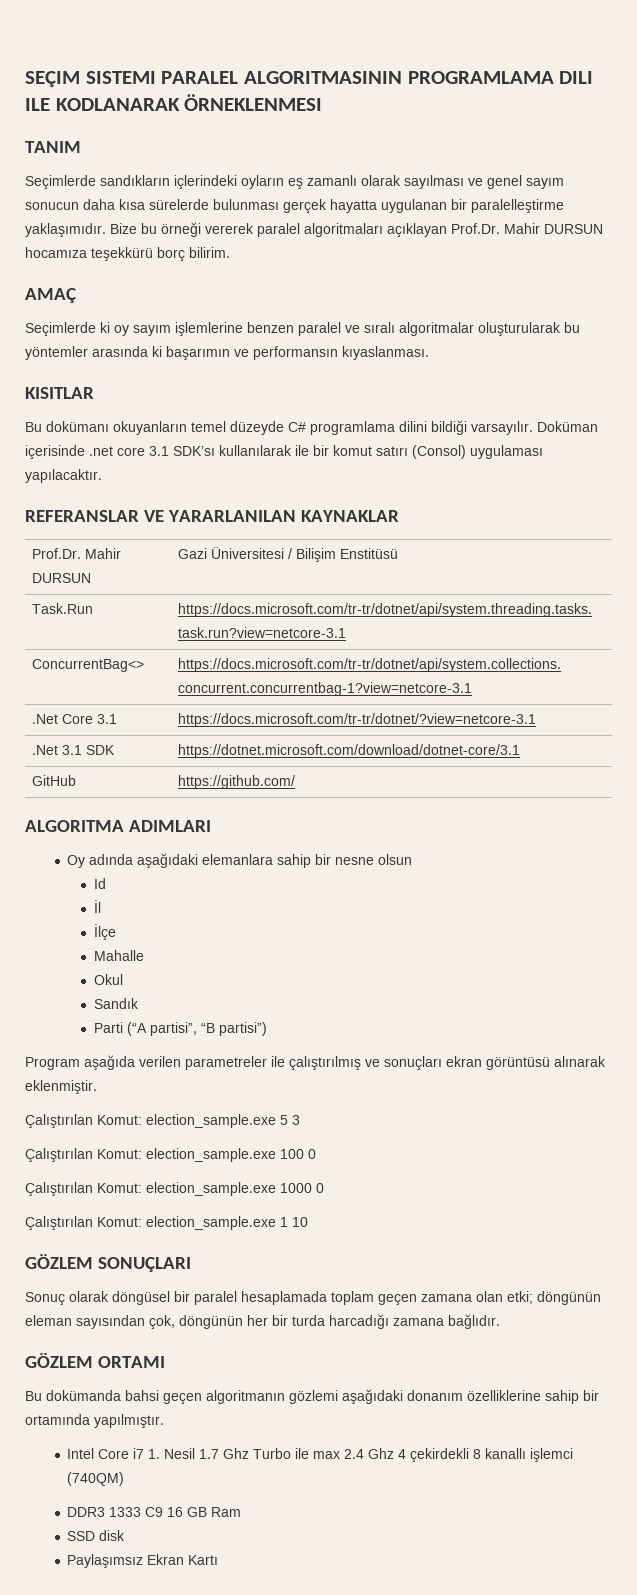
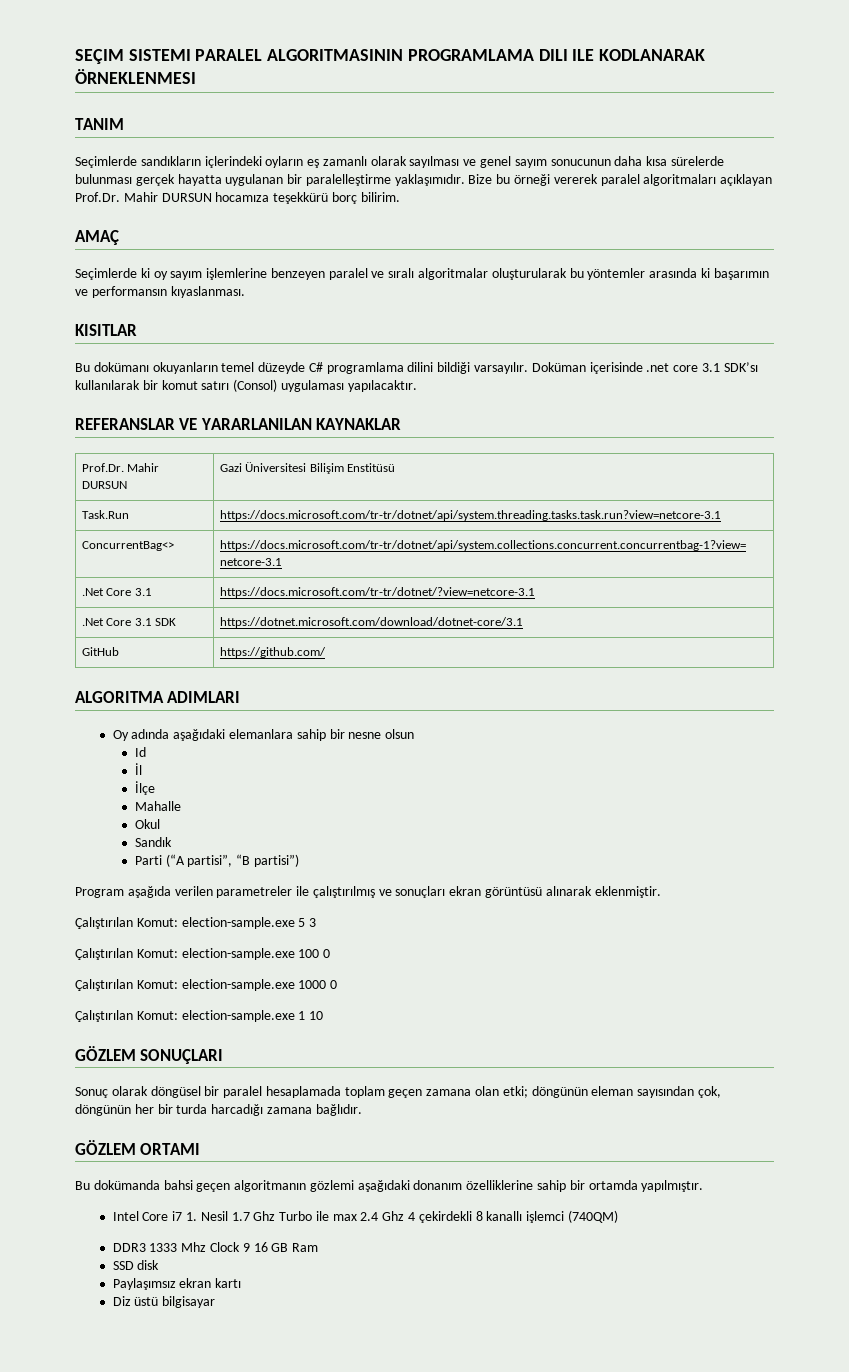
- Seçimlerde sandıkların içlerindeki oyların eş zamanlı olarak sayılması ve genel sayım sonucun daha kısa sürelerde bulunması gerçek hayatta uygulanan bir paralelleştirme yaklaşımıdır.
+ Seçimlerde sandıkların içlerindeki oyların eş zamanlı olarak sayılması ve genel sayım sonucunun daha kısa sürelerde bulunması gerçek hayatta uygulanan bir paralelleştirme yaklaşımıdır.
- Seçimlerde ki oy sayım işlemlerine benzen paralel ve sıralı algoritmalar oluşturularak bu yöntemler arasında ki başarımın ve performansın kıyaslanması.
+ Seçimlerde ki oy sayım işlemlerine benzeyen paralel ve sıralı algoritmalar oluşturularak bu yöntemler arasında ki başarımın ve performansın kıyaslanması.
- Doküman içerisinde .net core 3.1 SDK’sı kullanılarak ile bir komut satırı (Consol) uygulaması yapılacaktır.
+ Doküman içerisinde .net core 3.1 SDK’sı kullanılarak bir komut satırı (Consol) uygulaması yapılacaktır.
- Prof.Dr. Mahir DURSUN | Gazi Üniversitesi / Bilişim Enstitüsü
+ Prof.Dr. Mahir DURSUN | Gazi Üniversitesi Bilişim Enstitüsü
- .Net 3.1 SDK | https://dotnet.microsoft.com/download/dotnet-core/3.1
+ .Net Core 3.1 SDK | https://dotnet.microsoft.com/download/dotnet-core/3.1
- Çalıştırılan Komut: election_sample.exe 5 3
+ Çalıştırılan Komut: election-sample.exe 5 3
- Çalıştırılan Komut: election_sample.exe 100 0
+ Çalıştırılan Komut: election-sample.exe 100 0
- Çalıştırılan Komut: election_sample.exe 1000 0
+ Çalıştırılan Komut: election-sample.exe 1000 0
- Çalıştırılan Komut: election_sample.exe 1 10
+ Çalıştırılan Komut: election-sample.exe 1 10
- Bu dokümanda bahsi geçen algoritmanın gözlemi aşağıdaki donanım özelliklerine sahip bir ortamında yapılmıştır.
+ Bu dokümanda bahsi geçen algoritmanın gözlemi aşağıdaki donanım özelliklerine sahip bir ortamda yapılmıştır.
- DDR3 1333 C9 16 GB Ram
+ DDR3 1333 Mhz Clock 9 16 GB Ram
- Paylaşımsız Ekran Kartı
+ Paylaşımsız ekran kartı
+ Diz üstü bilgisayar

